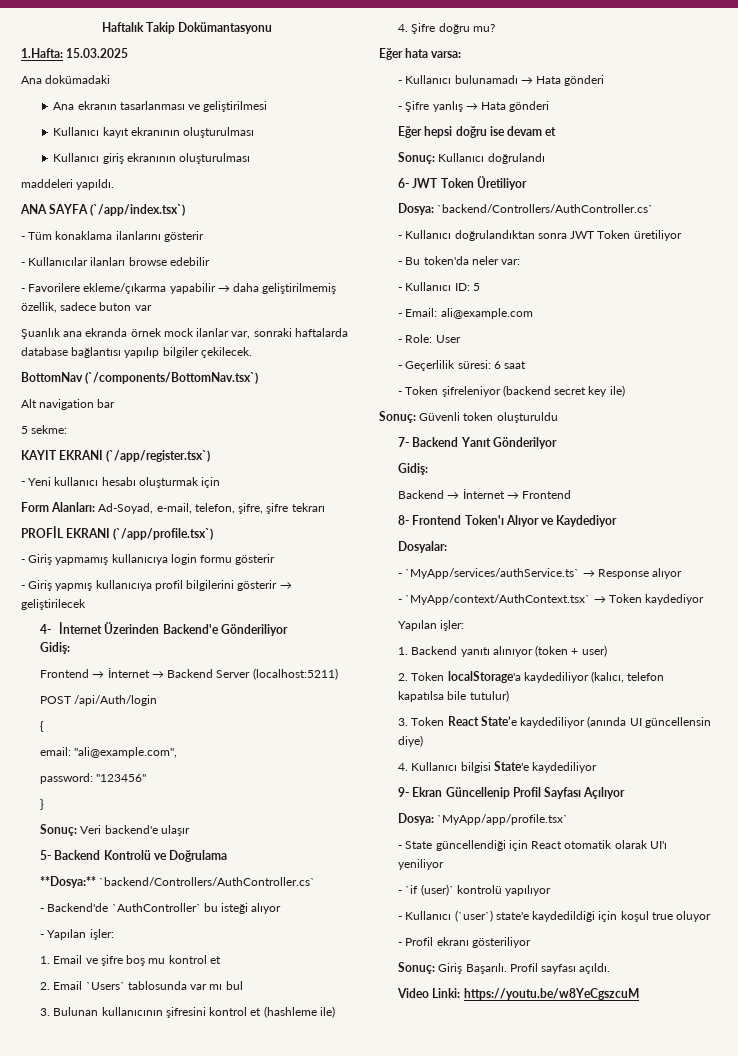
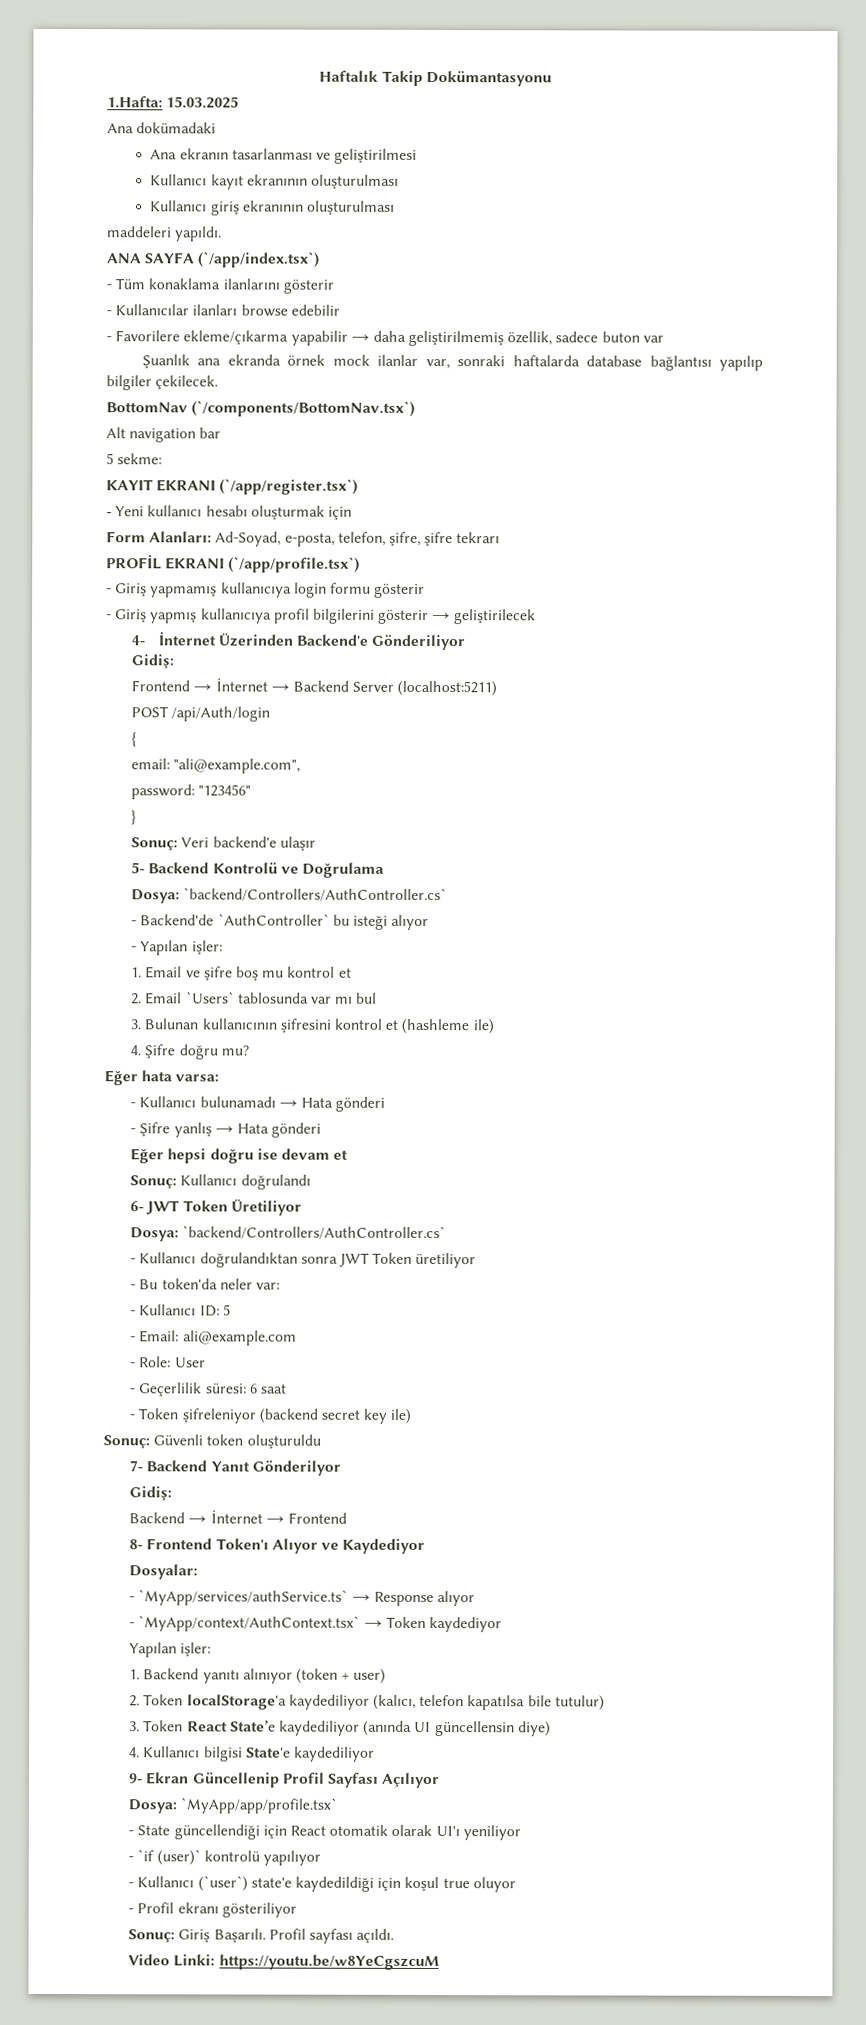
- Form Alanları: Ad-Soyad, e-mail, telefon, şifre, şifre tekrarı
+ Form Alanları: Ad-Soyad, e-posta, telefon, şifre, şifre tekrarı
  5- Backend Kontrolü ve Doğrulama
- **Dosya:** `backend/Controllers/AuthController.cs`
+ Dosya: `backend/Controllers/AuthController.cs`

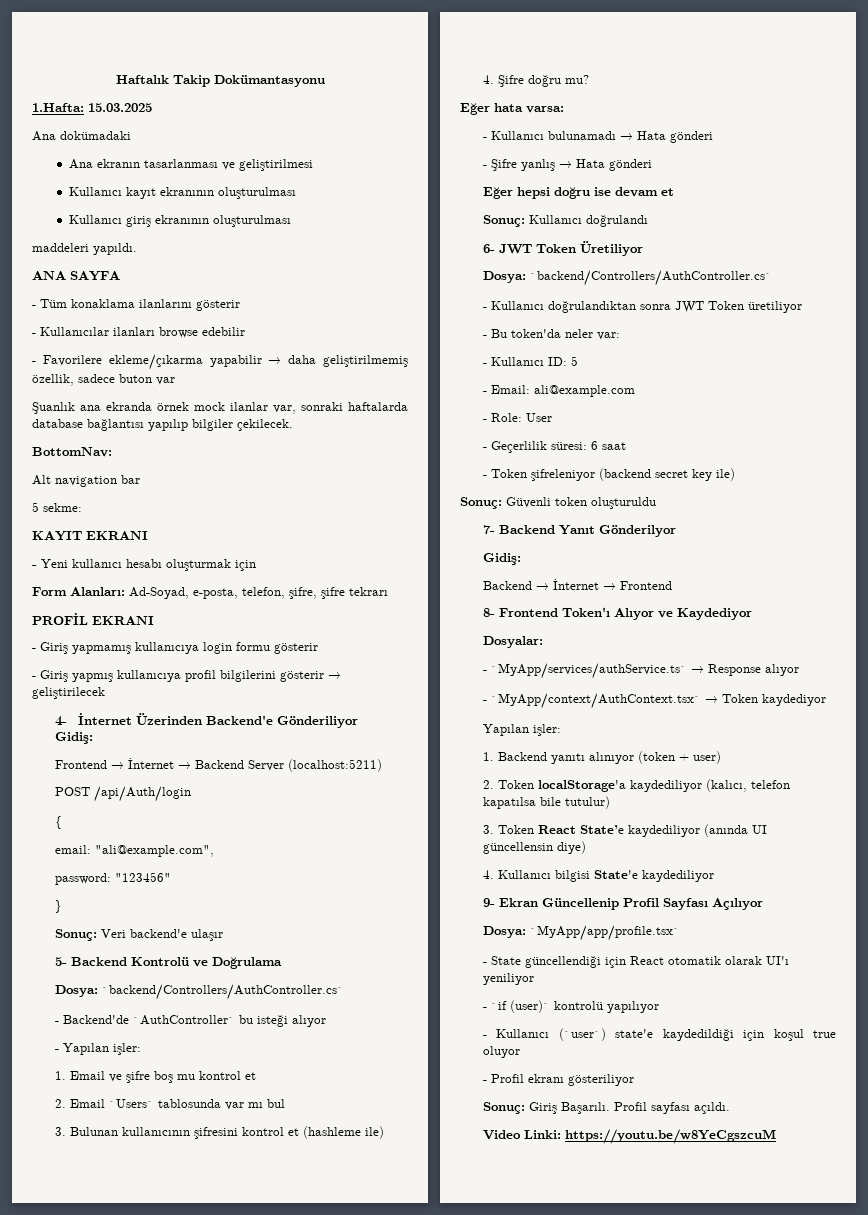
- ANA SAYFA (`/app/index.tsx`)
+ ANA SAYFA
- BottomNav (`/components/BottomNav.tsx`)
+ BottomNav:
- KAYIT EKRANI (`/app/register.tsx`)
+ KAYIT EKRANI
- PROFİL EKRANI (`/app/profile.tsx`)
+ PROFİL EKRANI

